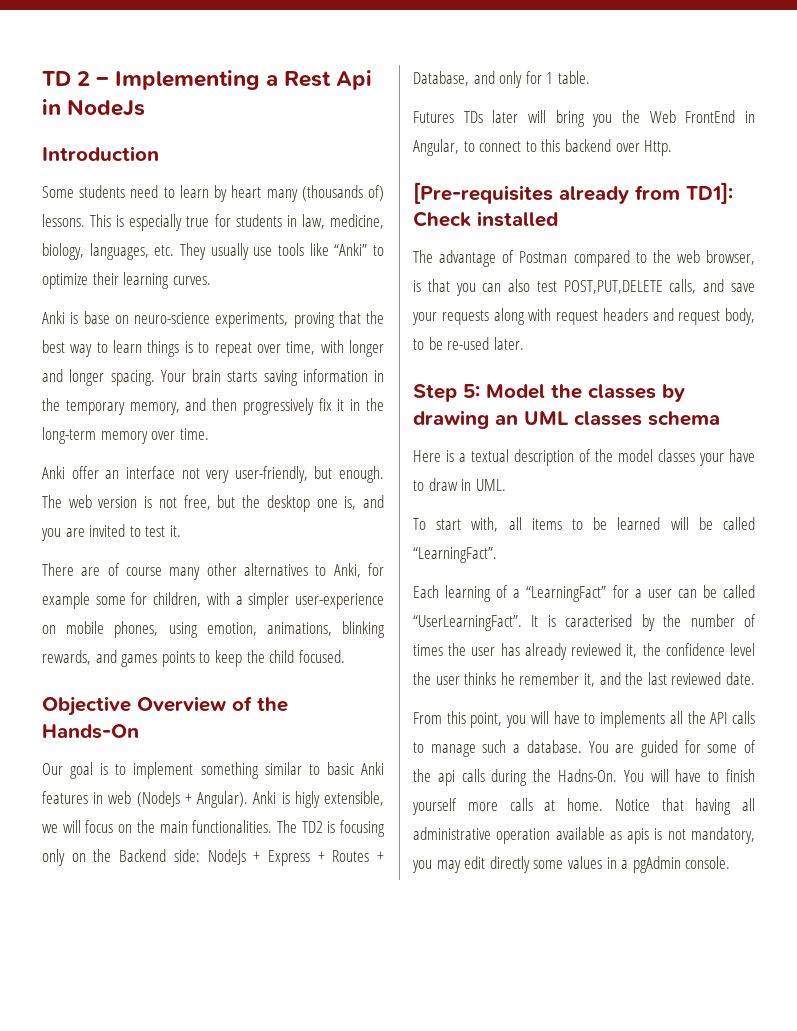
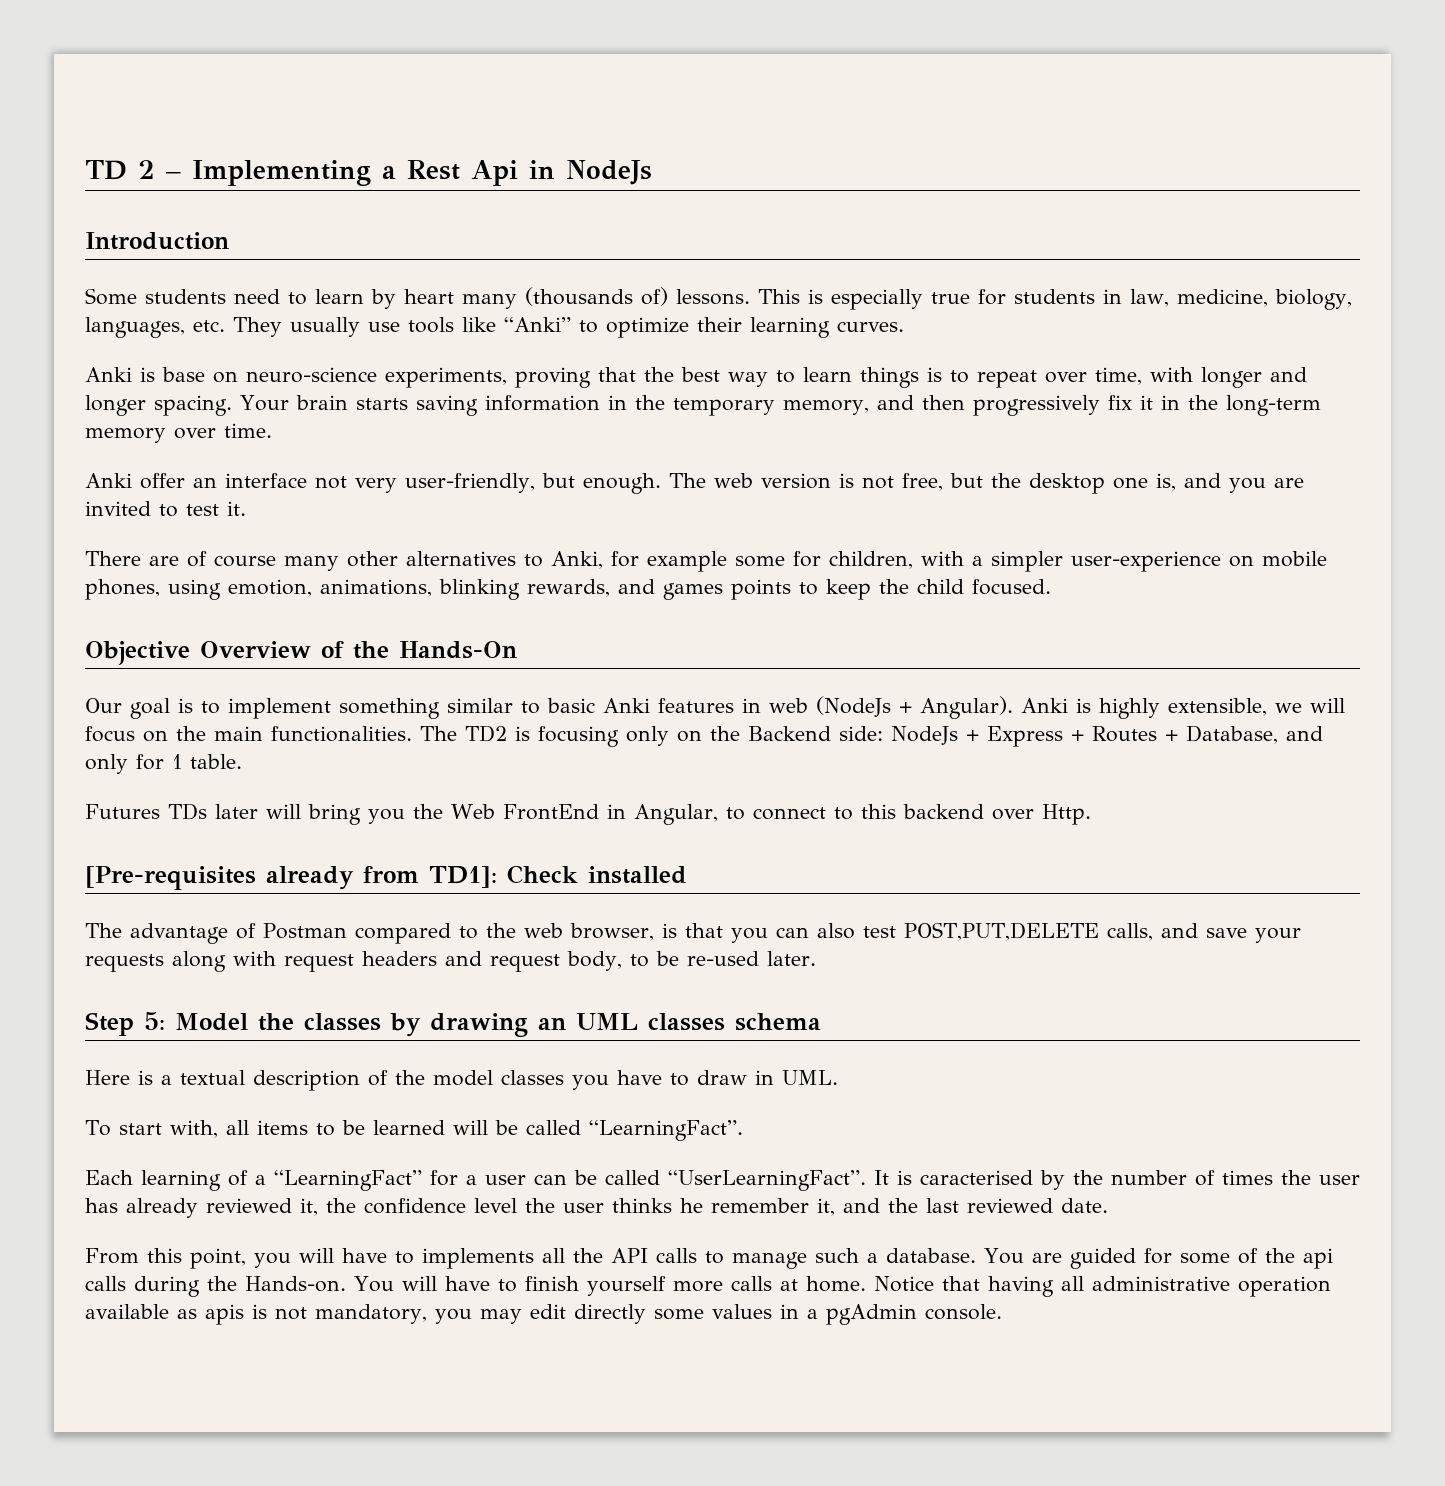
- Anki is higly extensible, we will focus on the main functionalities.
+ Anki is highly extensible, we will focus on the main functionalities.
- Here is a textual description of the model classes your have to draw in UML.
+ Here is a textual description of the model classes you have to draw in UML.
- You are guided for some of the api calls during the Hadns-On.
+ You are guided for some of the api calls during the Hands-on.

